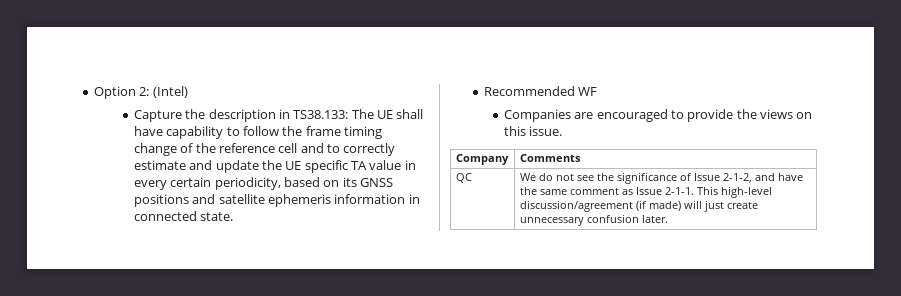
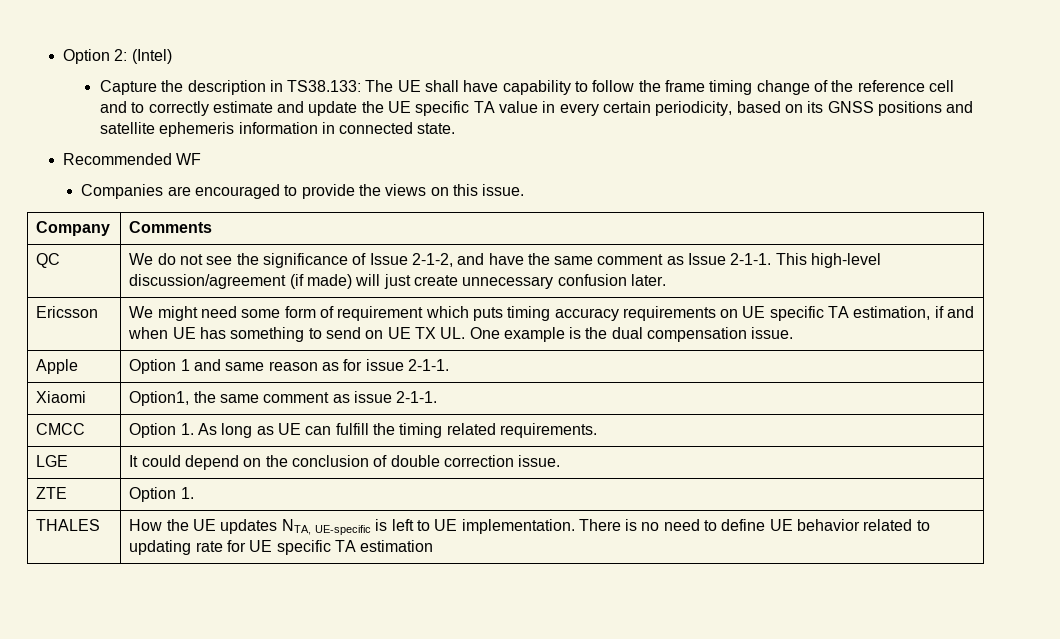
+ Ericsson | We might need some form of requirement which puts timing accuracy requirements on UE specific TA estimation, if and when UE has something to send on UE TX UL. One example is the dual compensation issue.
+ Apple | Option 1 and same reason as for issue 2-1-1.
+ Xiaomi | Option1, the same comment as issue 2-1-1.
+ CMCC | Option 1. As long as UE can fulfill the timing related requirements.
+ LGE | It could depend on the conclusion of double correction issue.
+ ZTE | Option 1.
+ THALES | How the UE updates NTA, UE-specific is left to UE implementation. There is no need to define UE behavior related to updating rate for UE specific TA estimation

